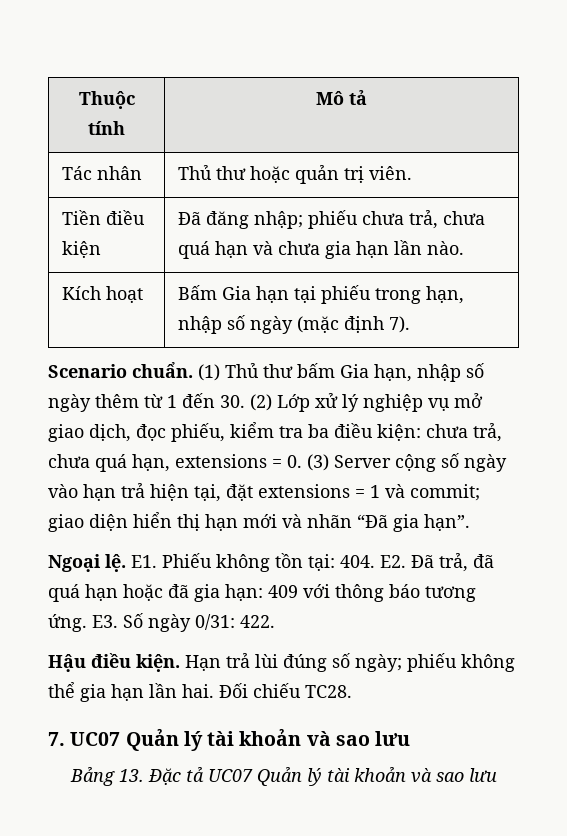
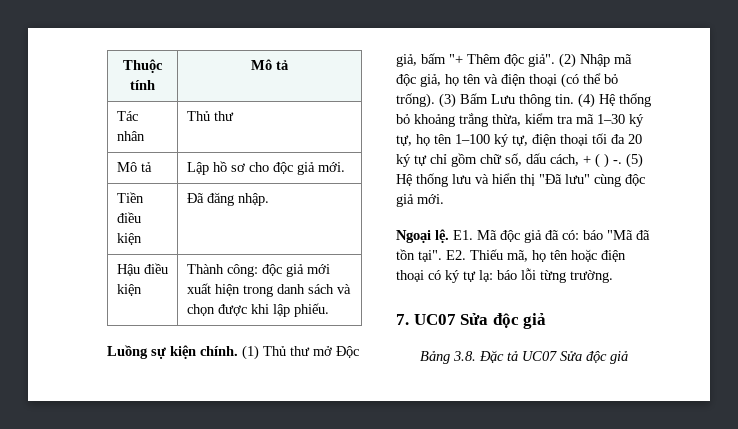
- Tác nhân | Thủ thư hoặc quản trị viên.
+ Tác nhân | Thủ thư
+ Mô tả | Lập hồ sơ cho độc giả mới.
- Tiền điều kiện | Đã đăng nhập; phiếu chưa trả, chưa quá hạn và chưa gia hạn lần nào.
- Kích hoạt | Bấm Gia hạn tại phiếu trong hạn, nhập số ngày (mặc định 7).
- Scenario chuẩn. (1) Thủ thư bấm Gia hạn, nhập số ngày thêm từ 1 đến 30. (2) Lớp xử lý nghiệp vụ mở giao dịch, đọc phiếu, kiểm tra ba điều kiện: chưa trả, chưa quá hạn, extensions = 0. (3) Server cộng số ngày vào hạn trả hiện tại, đặt extensions = 1 và commit; giao diện hiển thị hạn mới và nhãn “Đã gia hạn”.
- Ngoại lệ. E1. Phiếu không tồn tại: 404. E2. Đã trả, đã quá hạn hoặc đã gia hạn: 409 với thông báo tương ứng. E3. Số ngày 0/31: 422.
- Hậu điều kiện. Hạn trả lùi đúng số ngày; phiếu không thể gia hạn lần hai. Đối chiếu TC28.
- 7. UC07 Quản lý tài khoản và sao lưu
+ Tiền điều kiện | Đã đăng nhập.
+ Hậu điều kiện | Thành công: độc giả mới xuất hiện trong danh sách và chọn được khi lập phiếu.
+ Luồng sự kiện chính. (1) Thủ thư mở Độc giả, bấm "+ Thêm độc giả". (2) Nhập mã độc giả, họ tên và điện thoại (có thể bỏ trống). (3) Bấm Lưu thông tin. (4) Hệ thống bỏ khoảng trắng thừa, kiểm tra mã 1–30 ký tự, họ tên 1–100 ký tự, điện thoại tối đa 20 ký tự chỉ gồm chữ số, dấu cách, + ( ) -. (5) Hệ thống lưu và hiển thị "Đã lưu" cùng độc giả mới.
+ Ngoại lệ. E1. Mã độc giả đã có: báo "Mã đã tồn tại". E2. Thiếu mã, họ tên hoặc điện thoại có ký tự lạ: báo lỗi từng trường.
+ 7. UC07 Sửa độc giả
- Bảng 13. Đặc tả UC07 Quản lý tài khoản và sao lưu
+ Bảng 3.8. Đặc tả UC07 Sửa độc giả

